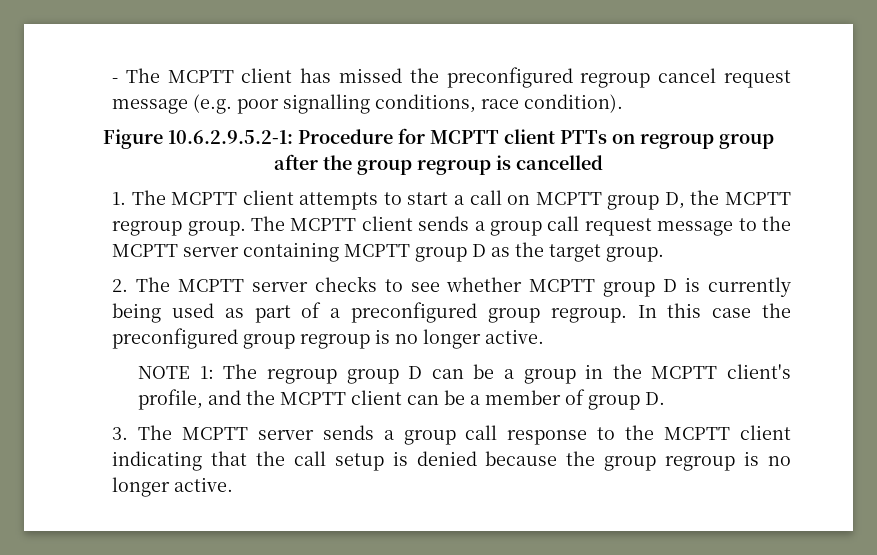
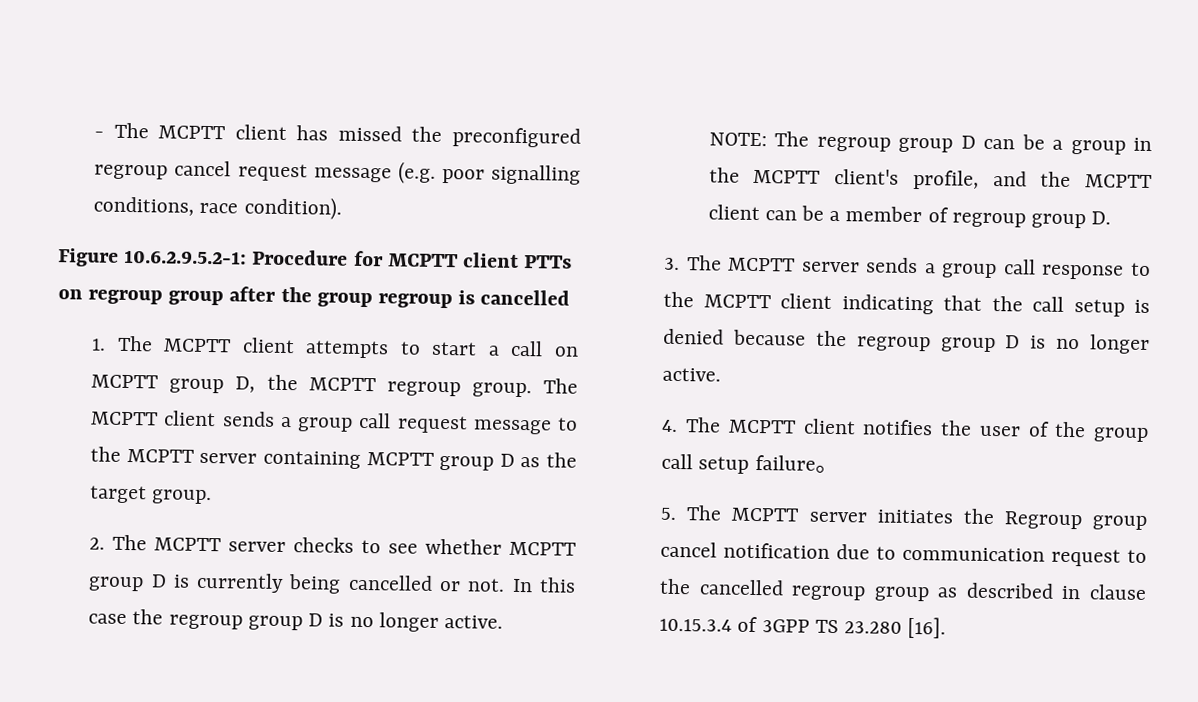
- 2. The MCPTT server checks to see whether MCPTT group D is currently being used as part of a preconfigured group regroup.
+ 2. The MCPTT server checks to see whether MCPTT group D is currently being cancelled or not.
- In this case the preconfigured group regroup is no longer active.
- NOTE 1: The regroup group D can be a group in the MCPTT client's profile, and the MCPTT client can be a member of group D.
+ In this case the regroup group D is no longer active.
+ NOTE: The regroup group D can be a group in the MCPTT client's profile, and the MCPTT client can be a member of regroup group D.
- 3. The MCPTT server sends a group call response to the MCPTT client indicating that the call setup is denied because the group regroup is no longer active.
+ 3. The MCPTT server sends a group call response to the MCPTT client indicating that the call setup is denied because the regroup group D is no longer active.
+ 4. The MCPTT client notifies the user of the group call setup failure。
+ 5. The MCPTT server initiates the Regroup group cancel notification due to communication request to the cancelled regroup group as described in clause 10.15.3.4 of 3GPP TS 23.280 [16].

